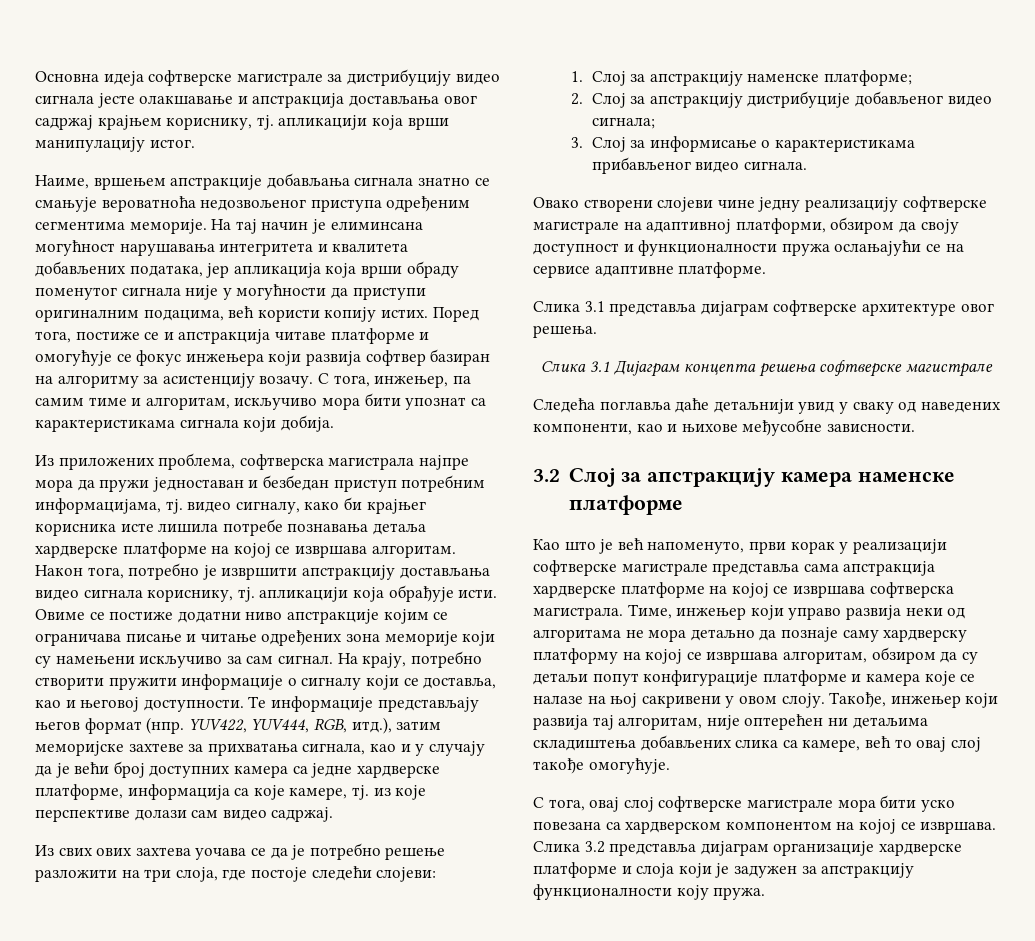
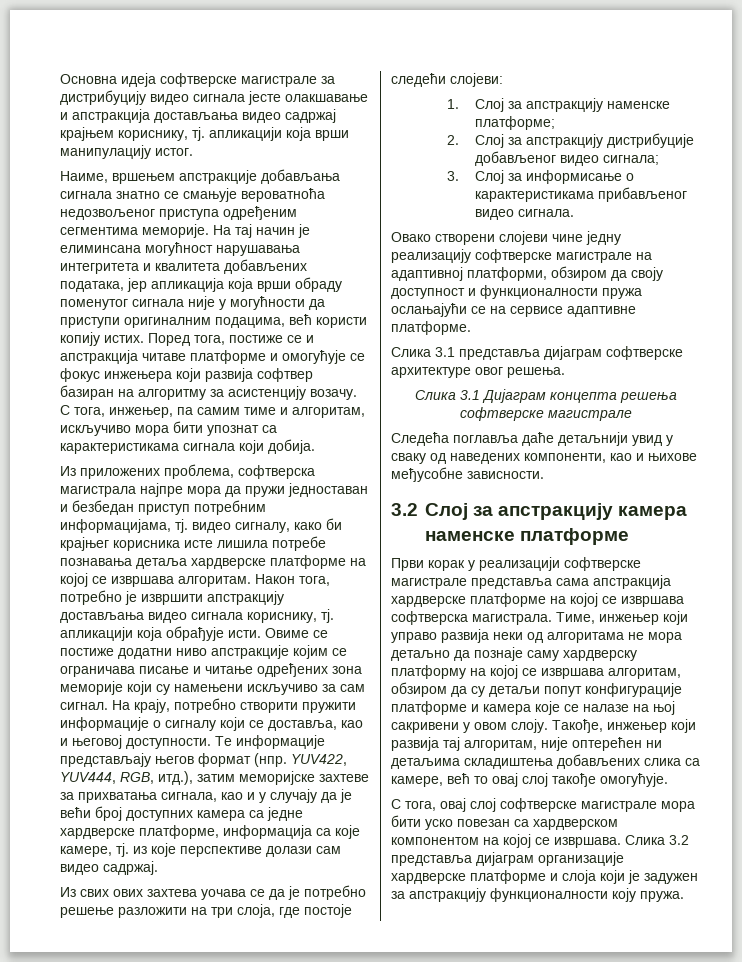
- Основна идеја софтверске магистрале за дистрибуцију видео сигнала јесте олакшавање и апстракција достављања овог садржај крајњем кориснику, тј. апликацији која врши манипулацију истог.
+ Основна идеја софтверске магистрале за дистрибуцију видео сигнала јесте олакшавање и апстракција достављања видео садржај крајњем кориснику, тј. апликацији која врши манипулацију истог.
- Као што је већ напоменуто, први корак у реализацији софтверске магистрале представља сама апстракција хардверске платформе на којој се извршава софтверска магистрала.
+ Први корак у реализацији софтверске магистрале представља сама апстракција хардверске платформе на којој се извршава софтверска магистрала.
- С тога, овај слој софтверске магистрале мора бити уско повезана са хардверском компонентом на којој се извршава.
+ С тога, овај слој софтверске магистрале мора бити уско повезан са хардверском компонентом на којој се извршава.

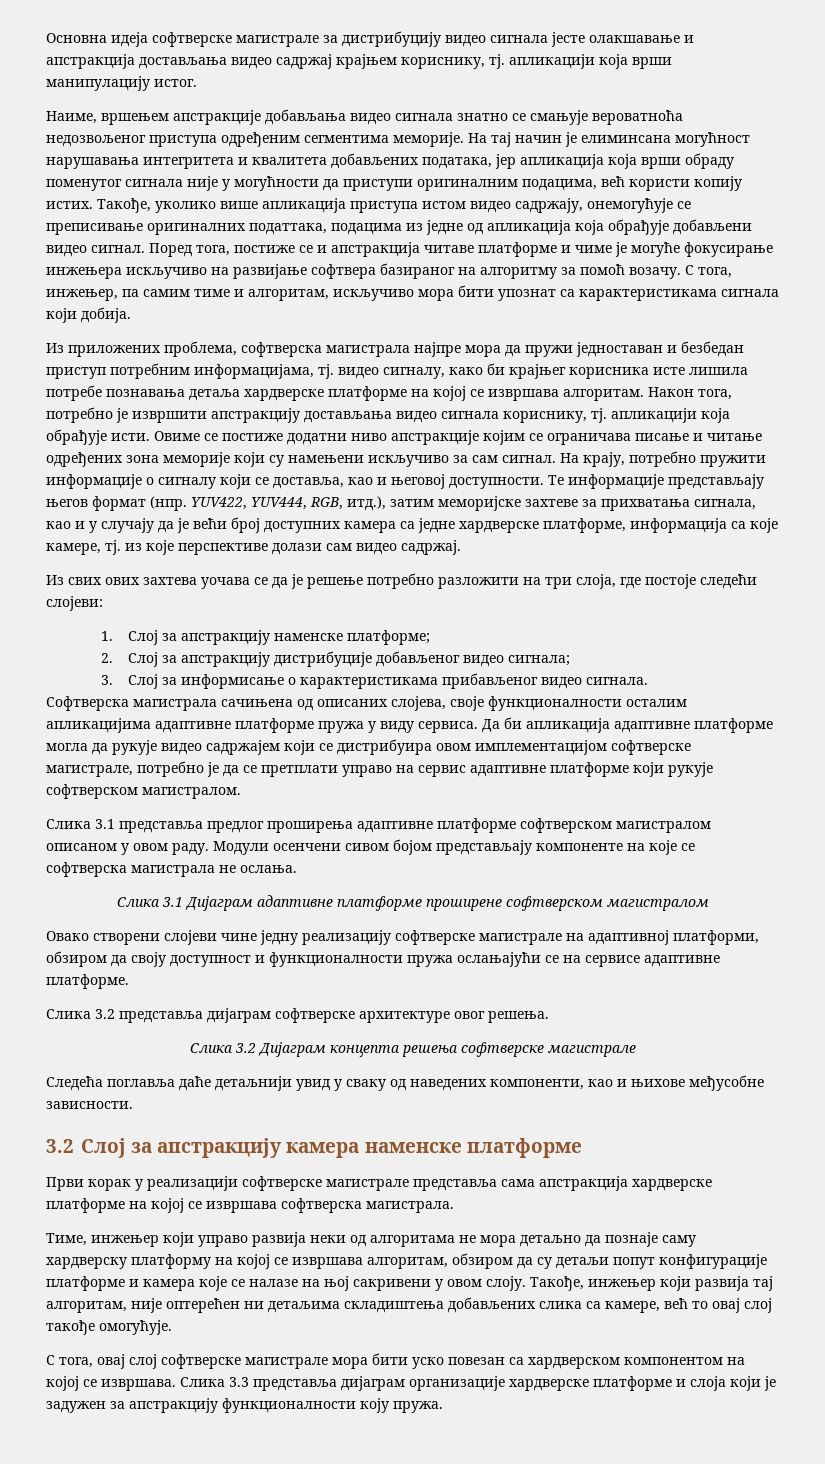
- Наиме, вршењем апстракције добављања сигнала знатно се смањује вероватноћа недозвољеног приступа одређеним сегментима меморије.
+ Наиме, вршењем апстракције добављања видео сигнала знатно се смањује вероватноћа недозвољеног приступа одређеним сегментима меморије.
+ Такође, уколико више апликација приступа истом видео садржају, онемогућује се преписивање оригиналних податтака, подацима из једне од апликација која обрађује добављени видео сигнал.
- Поред тога, постиже се и апстракција читаве платформе и омогућује се фокус инжењера који развија софтвер базиран на алгоритму за асистенцију возачу.
+ Поред тога, постиже се и апстракција читаве платформе и чиме је могуће фокусирање инжењера искључиво на развијање софтвера базираног на алгоритму за помоћ возачу.
- На крају, потребно створити пружити информације о сигналу који се доставља, као и његовој доступности.
+ На крају, потребно пружити информације о сигналу који се доставља, као и његовој доступности.
- Из свих ових захтева уочава се да је потребно решење разложити на три слоја, где постоје следећи слојеви:
+ Из свих ових захтева уочава се да је решење потребно разложити на три слоја, где постоје следећи слојеви:
+ Софтверска магистрала сачињена од описаних слојева, своје функционалности осталим апликацијима адаптивне платформе пружа у виду сервиса. Да би апликација адаптивне платформе могла да рукује видео садржајем који се дистрибуира овом имплементацијом софтверске магистрале, потребно је да се претплати управо на сервис адаптивне платформе који рукује софтверском магистралом.
+ Слика 3.1 представља предлог проширења адаптивне платформе софтверском магистралом описаном у овом раду. Модули осенчени сивом бојом представљају компоненте на које се софтверска магистрала не ослања.
+ Слика 3.1 Дијаграм адаптивне платформе проширене софтверском магистралом
- Слика 3.1 представља дијаграм софтверске архитектуре овог решења.
+ Слика 3.2 представља дијаграм софтверске архитектуре овог решења.
- Слика 3.1 Дијаграм концепта решења софтверске магистрале
+ Слика 3.2 Дијаграм концепта решења софтверске магистрале
- Први корак у реализацији софтверске магистрале представља сама апстракција хардверске платформе на којој се извршава софтверска магистрала. Тиме, инжењер који управо развија неки од алгоритама не мора детаљно да познаје саму хардверску платформу на којој се извршава алгоритам, обзиром да су детаљи попут конфигурације платформе и камера које се налазе на њој сакривени у овом слоју.
+ Први корак у реализацији софтверске магистрале представља сама апстракција хардверске платформе на којој се извршава софтверска магистрала.
+ Тиме, инжењер који управо развија неки од алгоритама не мора детаљно да познаје саму хардверску платформу на којој се извршава алгоритам, обзиром да су детаљи попут конфигурације платформе и камера које се налазе на њој сакривени у овом слоју.
- Слика 3.2 представља дијаграм организације хардверске платформе и слоја који је задужен за апстракцију функционалности коју пружа.
+ Слика 3.3 представља дијаграм организације хардверске платформе и слоја који је задужен за апстракцију функционалности коју пружа.

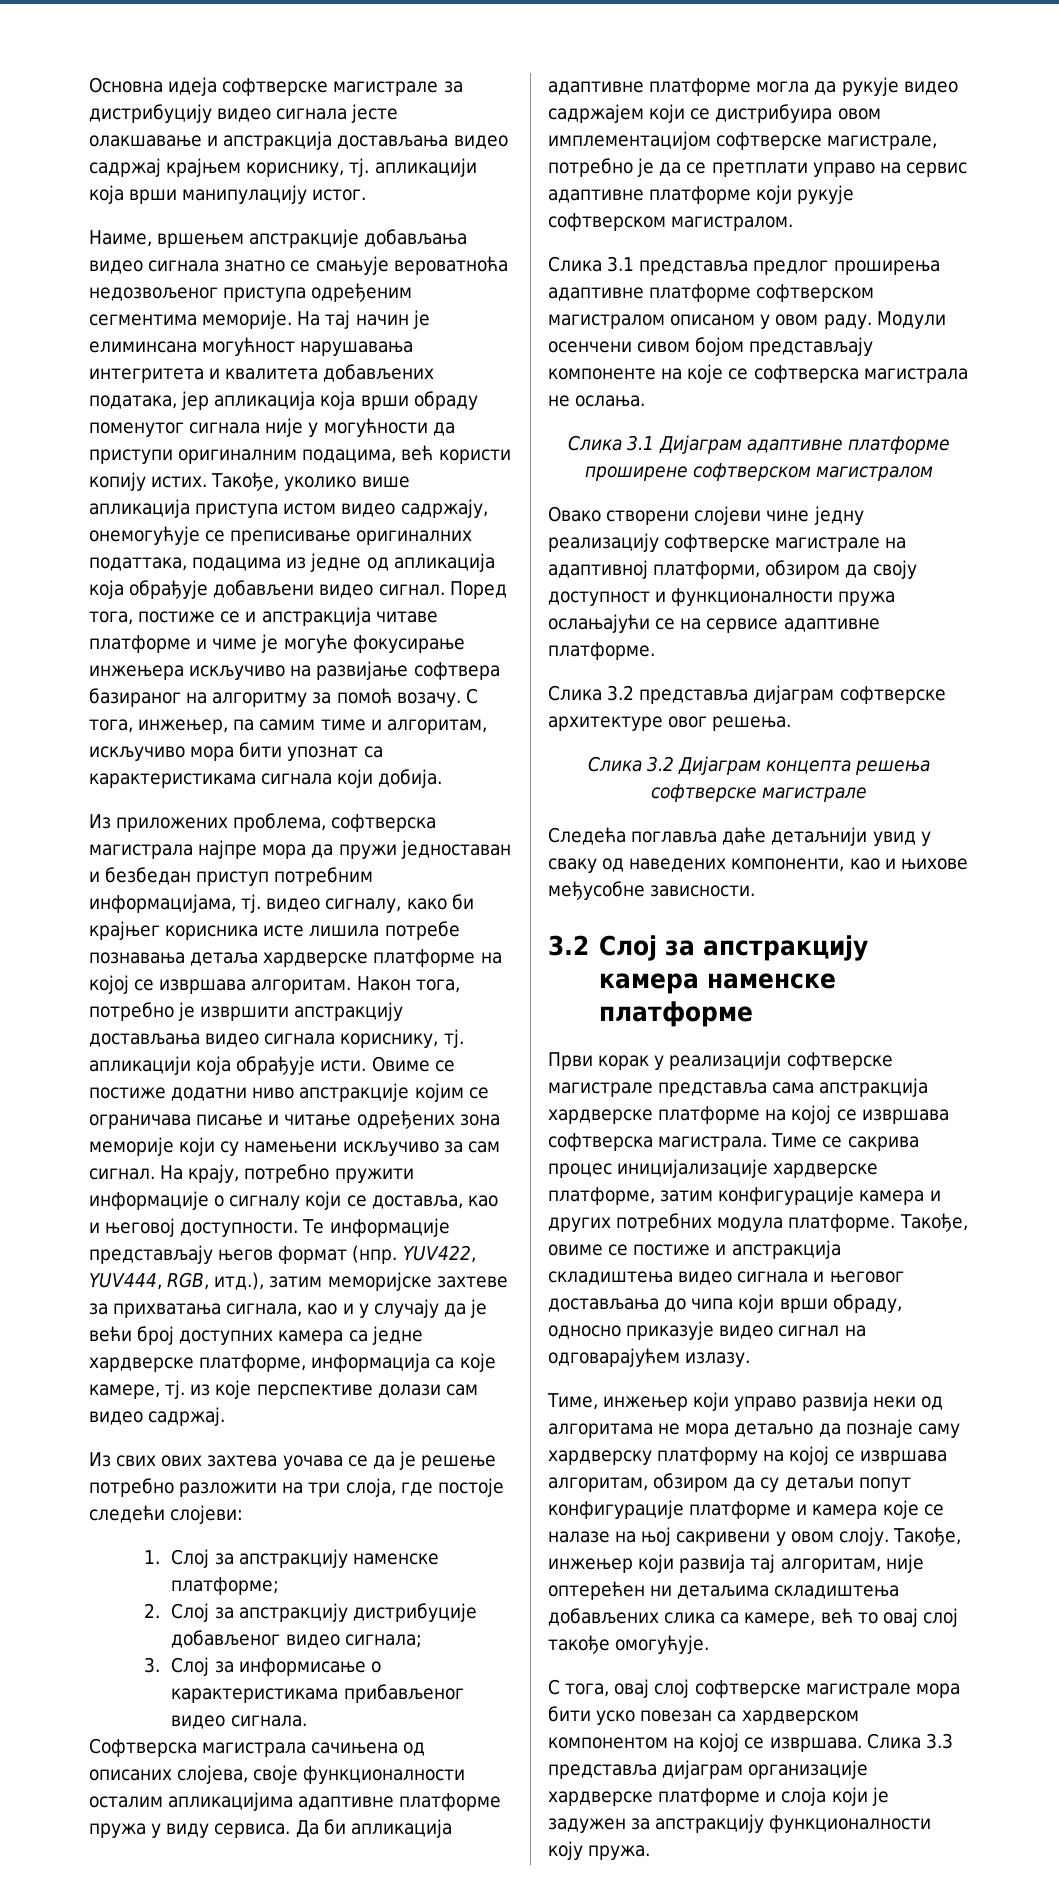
+ Тиме се сакрива процес иницијализације хардверске платформе, затим конфигурације камера и других потребних модула платформе. Такође, овиме се постиже и апстракција складиштења видео сигнала и његовог достављања до чипа који врши обраду, односно приказује видео сигнал на одговарајућем излазу.

